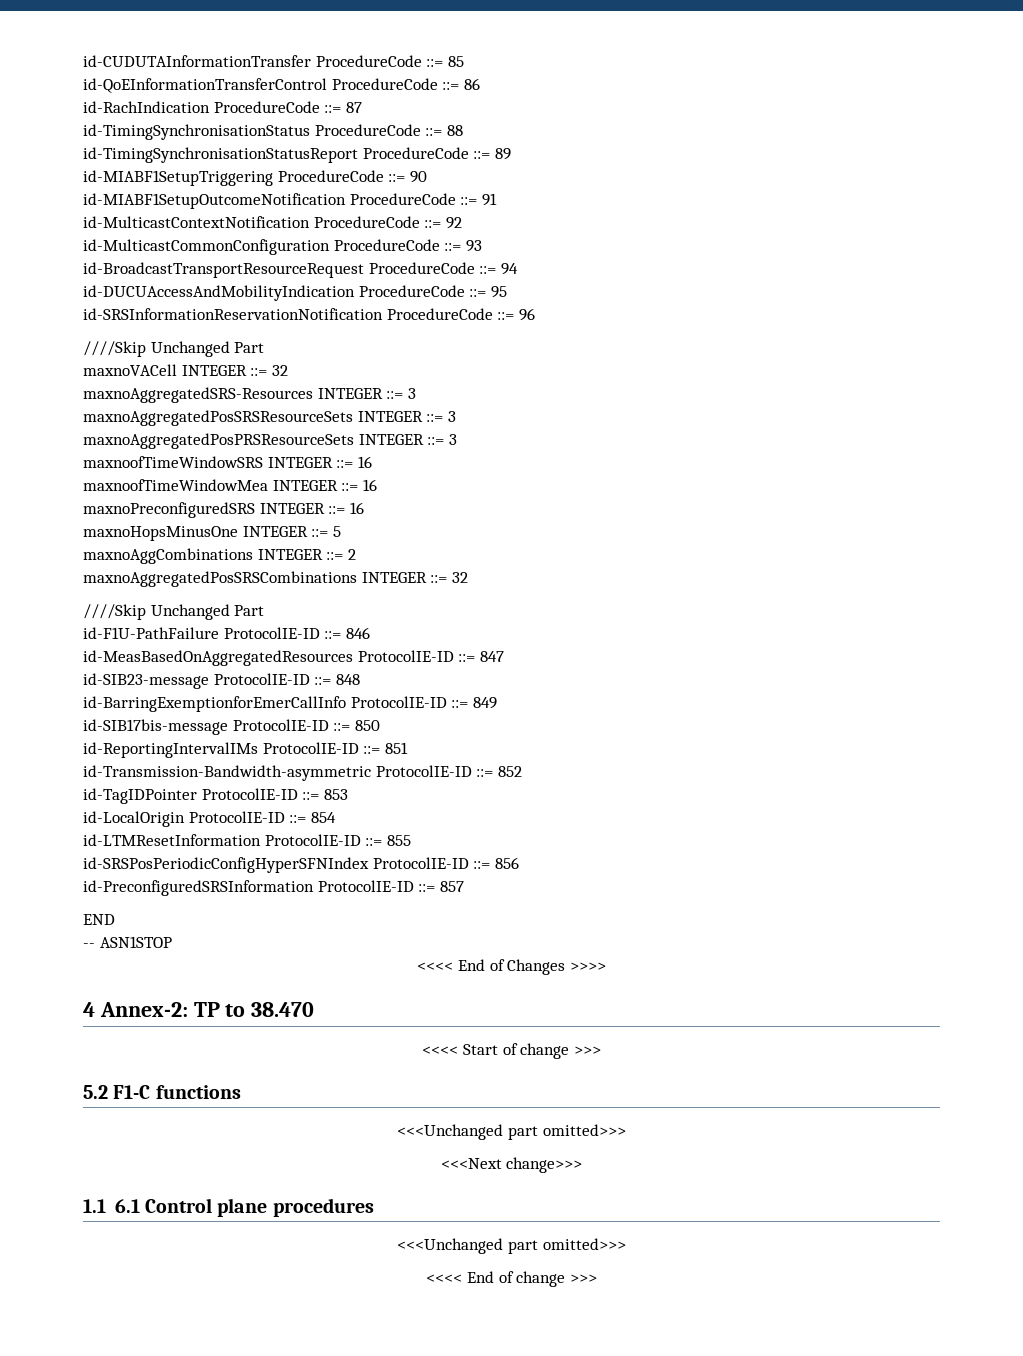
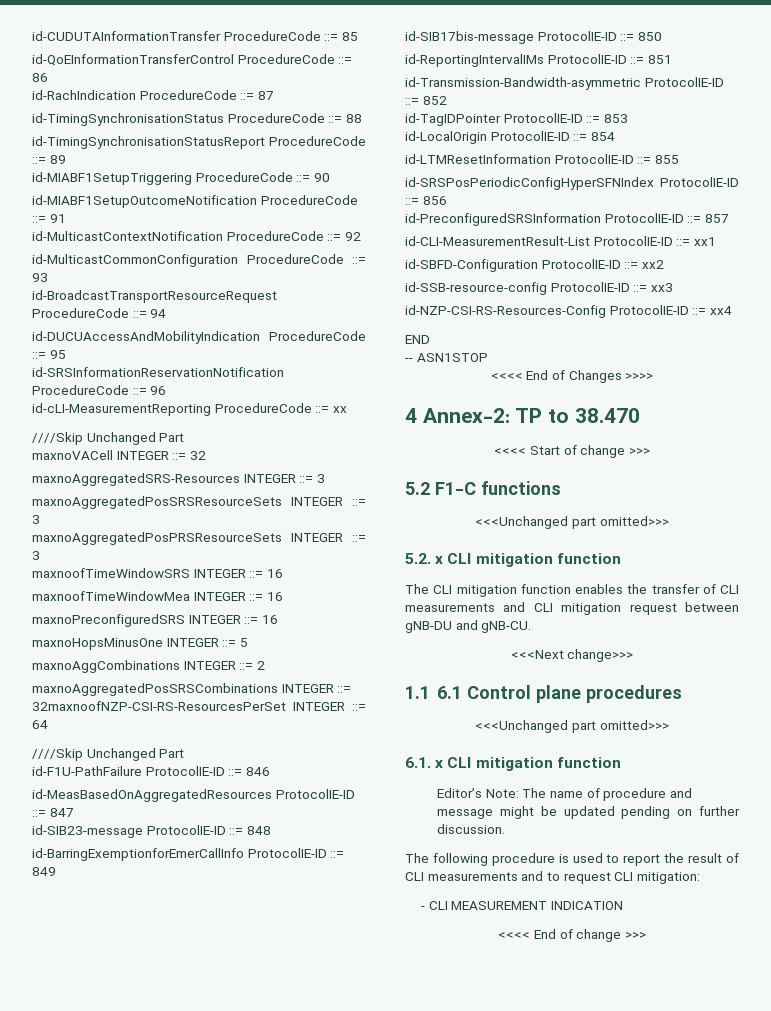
+ id-cLI-MeasurementReporting ProcedureCode ::= xx
- maxnoAggregatedPosSRSCombinations INTEGER ::= 32
+ maxnoAggregatedPosSRSCombinations INTEGER ::= 32maxnoofNZP-CSI-RS-ResourcesPerSet INTEGER ::= 64
+ id-CLI-MeasurementResult-List ProtocolIE-ID ::= xx1
+ id-SBFD-Configuration ProtocolIE-ID ::= xx2
+ id-SSB-resource-config ProtocolIE-ID ::= xx3
+ id-NZP-CSI-RS-Resources-Config ProtocolIE-ID ::= xx4
+ 5.2. x CLI mitigation function
+ The CLI mitigation function enables the transfer of CLI measurements and CLI mitigation request between gNB-DU and gNB-CU.
+ 6.1. x CLI mitigation function
+ Editor’s Note: The name of procedure and message might be updated pending on further discussion.
+ The following procedure is used to report the result of CLI measurements and to request CLI mitigation:
+ - CLI MEASUREMENT INDICATION

